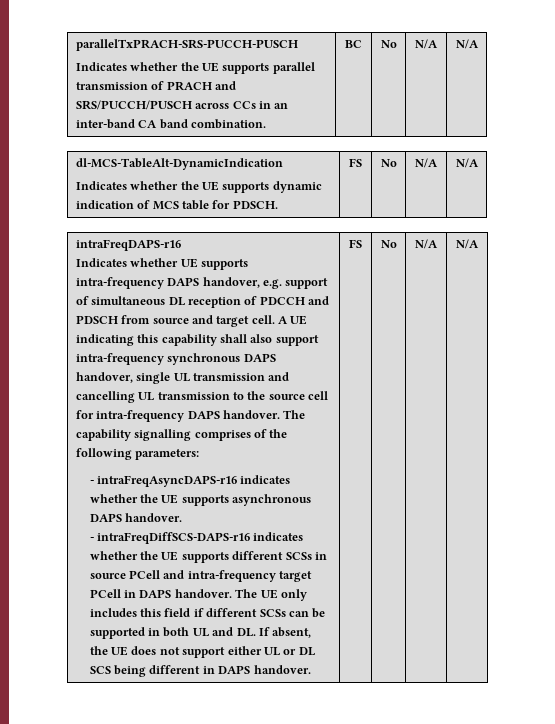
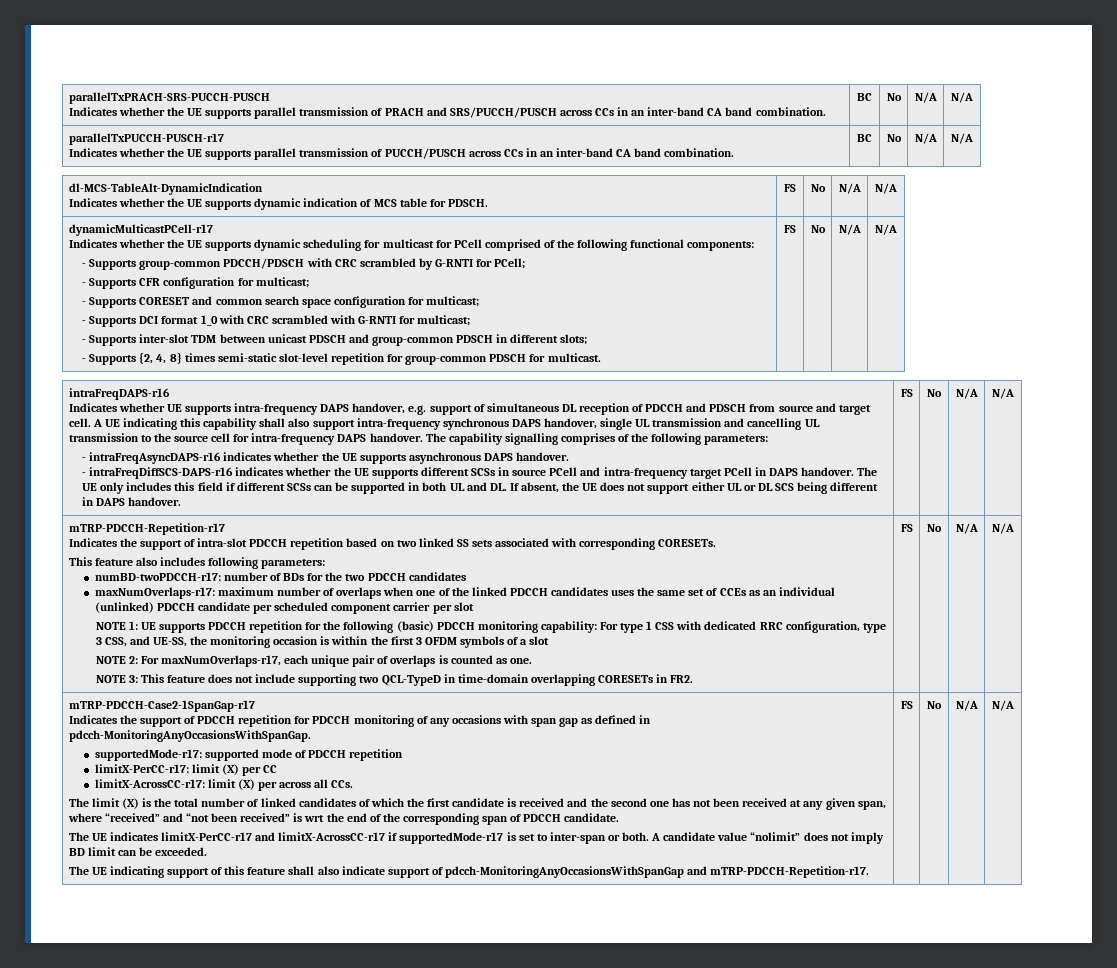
+ parallelTxPUCCH-PUSCH-r17
+ Indicates whether the UE supports parallel transmission of PUCCH/PUSCH across CCs in an inter-band CA band combination. | BC | No | N/A | N/A
+ dynamicMulticastPCell-r17
+ Indicates whether the UE supports dynamic scheduling for multicast for PCell comprised of the following functional components:
+ - Supports group-common PDCCH/PDSCH with CRC scrambled by G-RNTI for PCell;
+ - Supports CFR configuration for multicast;
+ - Supports CORESET and common search space configuration for multicast;
+ - Supports DCI format 1_0 with CRC scrambled with G-RNTI for multicast;
+ - Supports inter-slot TDM between unicast PDSCH and group-common PDSCH in different slots;
+ - Supports {2, 4, 8} times semi-static slot-level repetition for group-common PDSCH for multicast. | FS | No | N/A | N/A
+ mTRP-PDCCH-Repetition-r17
+ Indicates the support of intra-slot PDCCH repetition based on two linked SS sets associated with corresponding CORESETs.
+ This feature also includes following parameters:
+ numBD-twoPDCCH-r17: number of BDs for the two PDCCH candidates
+ maxNumOverlaps-r17: maximum number of overlaps when one of the linked PDCCH candidates uses the same set of CCEs as an individual (unlinked) PDCCH candidate per scheduled component carrier per slot
+ NOTE 1: UE supports PDCCH repetition for the following (basic) PDCCH monitoring capability: For type 1 CSS with dedicated RRC configuration, type 3 CSS, and UE-SS, the monitoring occasion is within the first 3 OFDM symbols of a slot
+ NOTE 2: For maxNumOverlaps-r17, each unique pair of overlaps is counted as one.
+ NOTE 3: This feature does not include supporting two QCL-TypeD in time-domain overlapping CORESETs in FR2. | FS | No | N/A | N/A
+ mTRP-PDCCH-Case2-1SpanGap-r17
+ Indicates the support of PDCCH repetition for PDCCH monitoring of any occasions with span gap as defined in pdcch-MonitoringAnyOccasionsWithSpanGap.
+ supportedMode-r17: supported mode of PDCCH repetition
+ limitX-PerCC-r17: limit (X) per CC
+ limitX-AcrossCC-r17: limit (X) per across all CCs.
+ The limit (X) is the total number of linked candidates of which the first candidate is received and the second one has not been received at any given span, where “received” and “not been received” is wrt the end of the corresponding span of PDCCH candidate.
+ The UE indicates limitX-PerCC-r17 and limitX-AcrossCC-r17 if supportedMode-r17 is set to inter-span or both. A candidate value “nolimit” does not imply BD limit can be exceeded.
+ The UE indicating support of this feature shall also indicate support of pdcch-MonitoringAnyOccasionsWithSpanGap and mTRP-PDCCH-Repetition-r17. | FS | No | N/A | N/A

